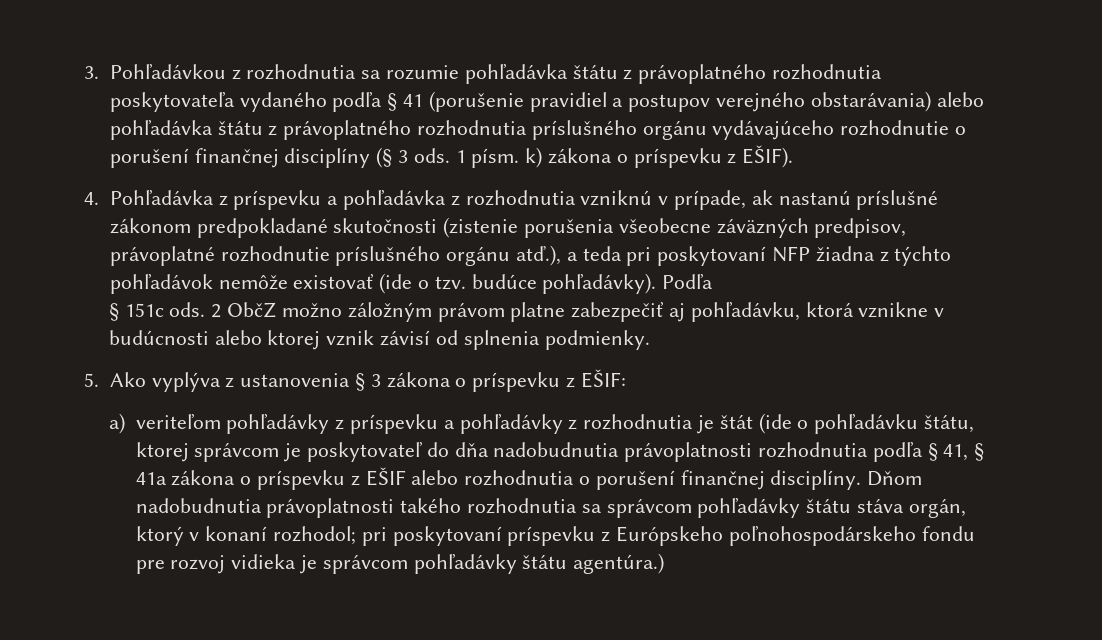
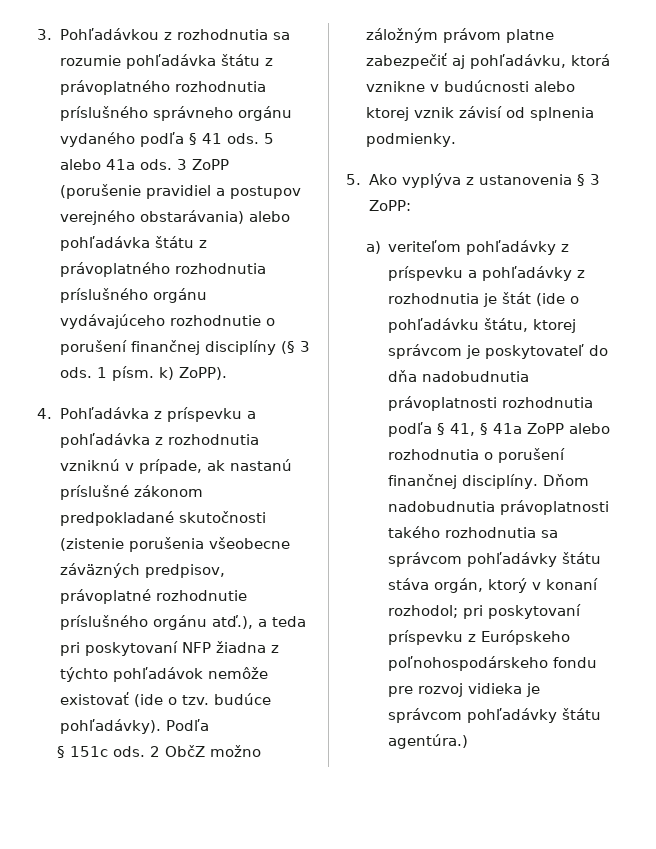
- 3. Pohľadávkou z rozhodnutia sa rozumie pohľadávka štátu z právoplatného rozhodnutia poskytovateľa vydaného podľa § 41 (porušenie pravidiel a postupov verejného obstarávania) alebo pohľadávka štátu z právoplatného rozhodnutia príslušného orgánu vydávajúceho rozhodnutie o porušení finančnej disciplíny (§ 3 ods.
+ 3. Pohľadávkou z rozhodnutia sa rozumie pohľadávka štátu z právoplatného rozhodnutia príslušného správneho orgánu vydaného podľa § 41 ods. 5 alebo 41a ods. 3 ZoPP (porušenie pravidiel a postupov verejného obstarávania) alebo pohľadávka štátu z právoplatného rozhodnutia príslušného orgánu vydávajúceho rozhodnutie o porušení finančnej disciplíny (§ 3 ods.
- 1 písm. k) zákona o príspevku z EŠIF).
+ 1 písm. k) ZoPP).
- 5. Ako vyplýva z ustanovenia § 3 zákona o príspevku z EŠIF:
+ 5. Ako vyplýva z ustanovenia § 3 ZoPP:
- a) veriteľom pohľadávky z príspevku a pohľadávky z rozhodnutia je štát (ide o pohľadávku štátu, ktorej správcom je poskytovateľ do dňa nadobudnutia právoplatnosti rozhodnutia podľa § 41, § 41a zákona o príspevku z EŠIF alebo rozhodnutia o porušení finančnej disciplíny.
+ a) veriteľom pohľadávky z príspevku a pohľadávky z rozhodnutia je štát (ide o pohľadávku štátu, ktorej správcom je poskytovateľ do dňa nadobudnutia právoplatnosti rozhodnutia podľa § 41, § 41a ZoPP alebo rozhodnutia o porušení finančnej disciplíny.

